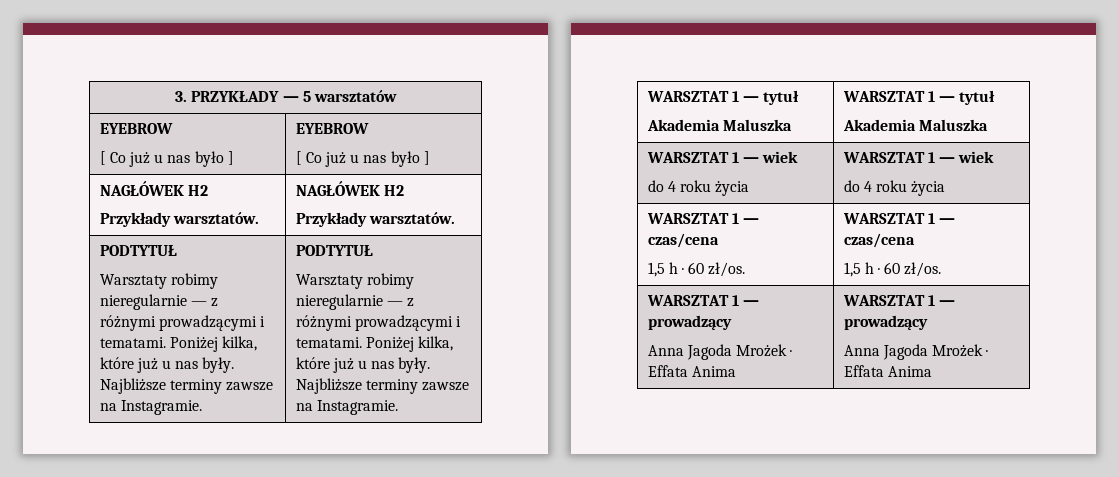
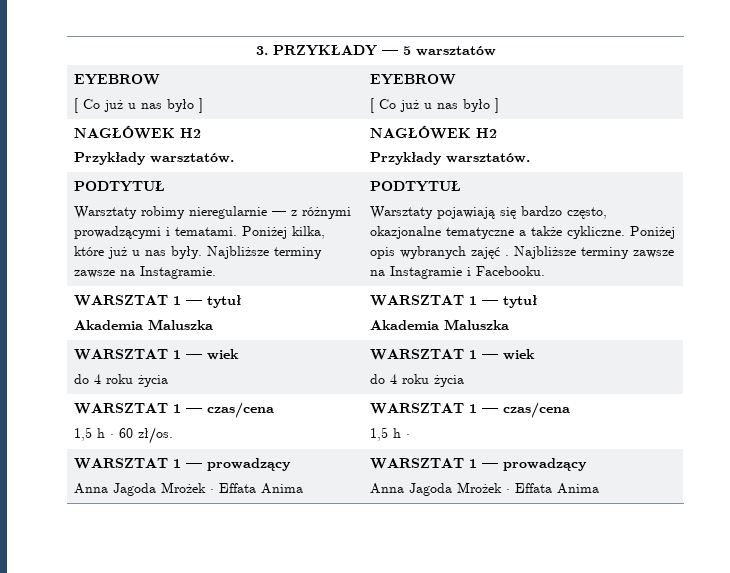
  Najbliższe terminy zawsze na Instagramie. | PODTYTUŁ
- Warsztaty robimy nieregularnie — z różnymi prowadzącymi i tematami. Poniżej kilka, które już u nas były. Najbliższe terminy zawsze na Instagramie.
+ Warsztaty pojawiają się bardzo często, okazjonalne tematyczne a także cykliczne. Poniżej opis wybranych zajęć . Najbliższe terminy zawsze na Instagramie i Facebooku.
  WARSZTAT 1 — tytuł
  Akademia Maluszka | WARSZTAT 1 — tytuł
  Akademia Maluszka
  WARSZTAT 1 — wiek
  do 4 roku życia | WARSZTAT 1 — wiek
  do 4 roku życia
  WARSZTAT 1 — czas/cena
  1,5 h · 60 zł/os. | WARSZTAT 1 — czas/cena
- 1,5 h · 60 zł/os.
+ 1,5 h ·

